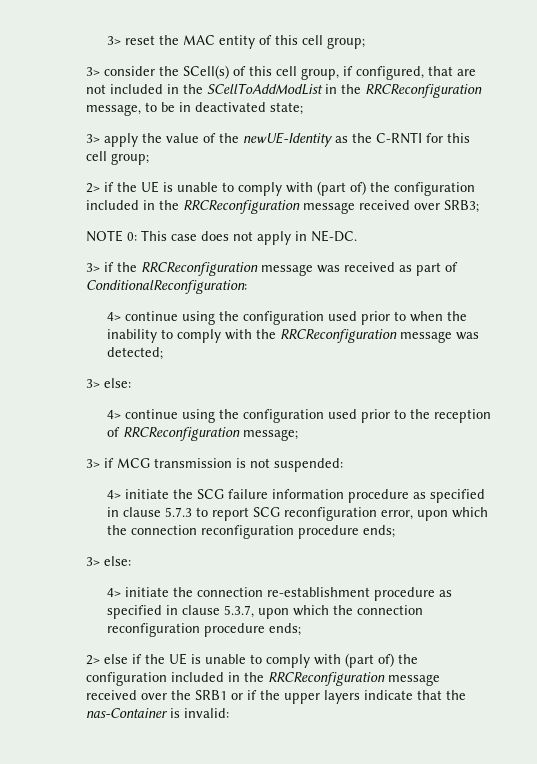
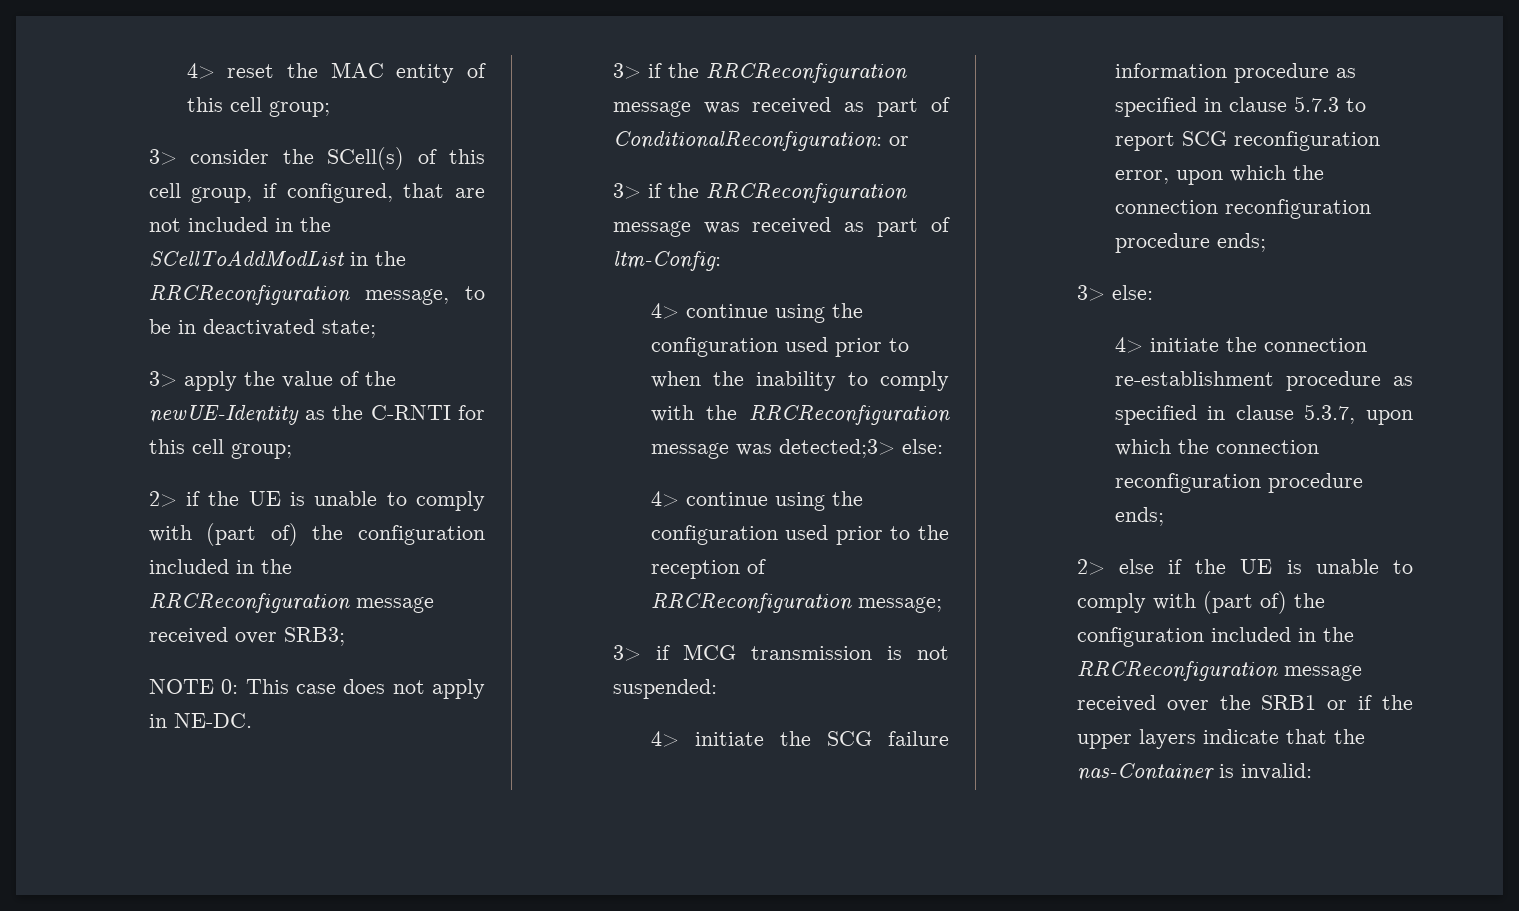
- 3> reset the MAC entity of this cell group;
+ 4> reset the MAC entity of this cell group;
- 3> if the RRCReconfiguration message was received as part of ConditionalReconfiguration:
+ 3> if the RRCReconfiguration message was received as part of ConditionalReconfiguration: or
+ 3> if the RRCReconfiguration message was received as part of ltm-Config:
- 4> continue using the configuration used prior to when the inability to comply with the RRCReconfiguration message was detected;
- 3> else:
+ 4> continue using the configuration used prior to when the inability to comply with the RRCReconfiguration message was detected;3> else:

